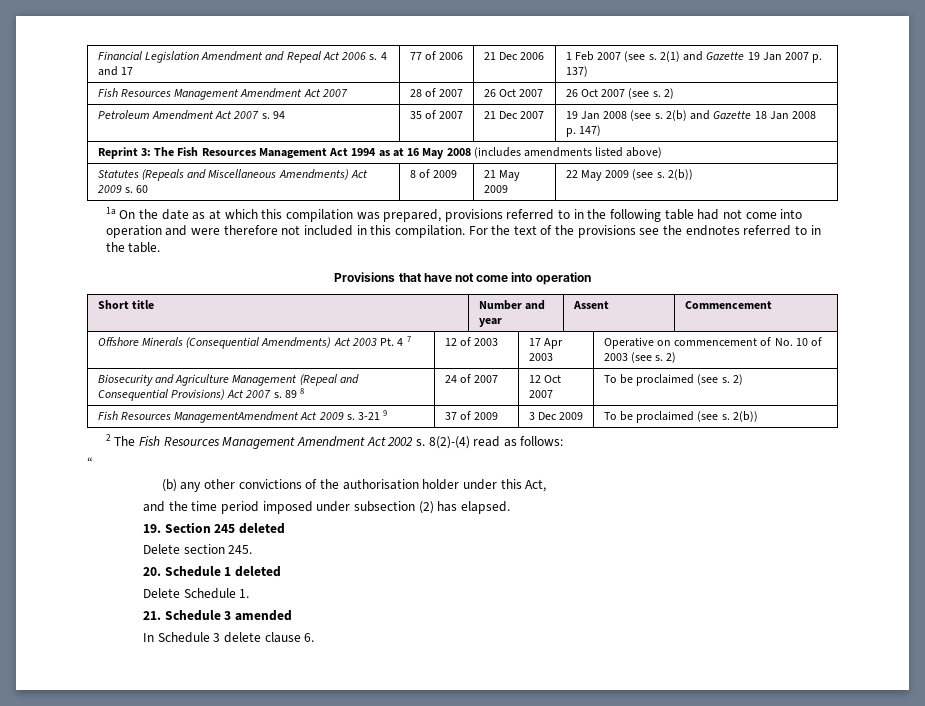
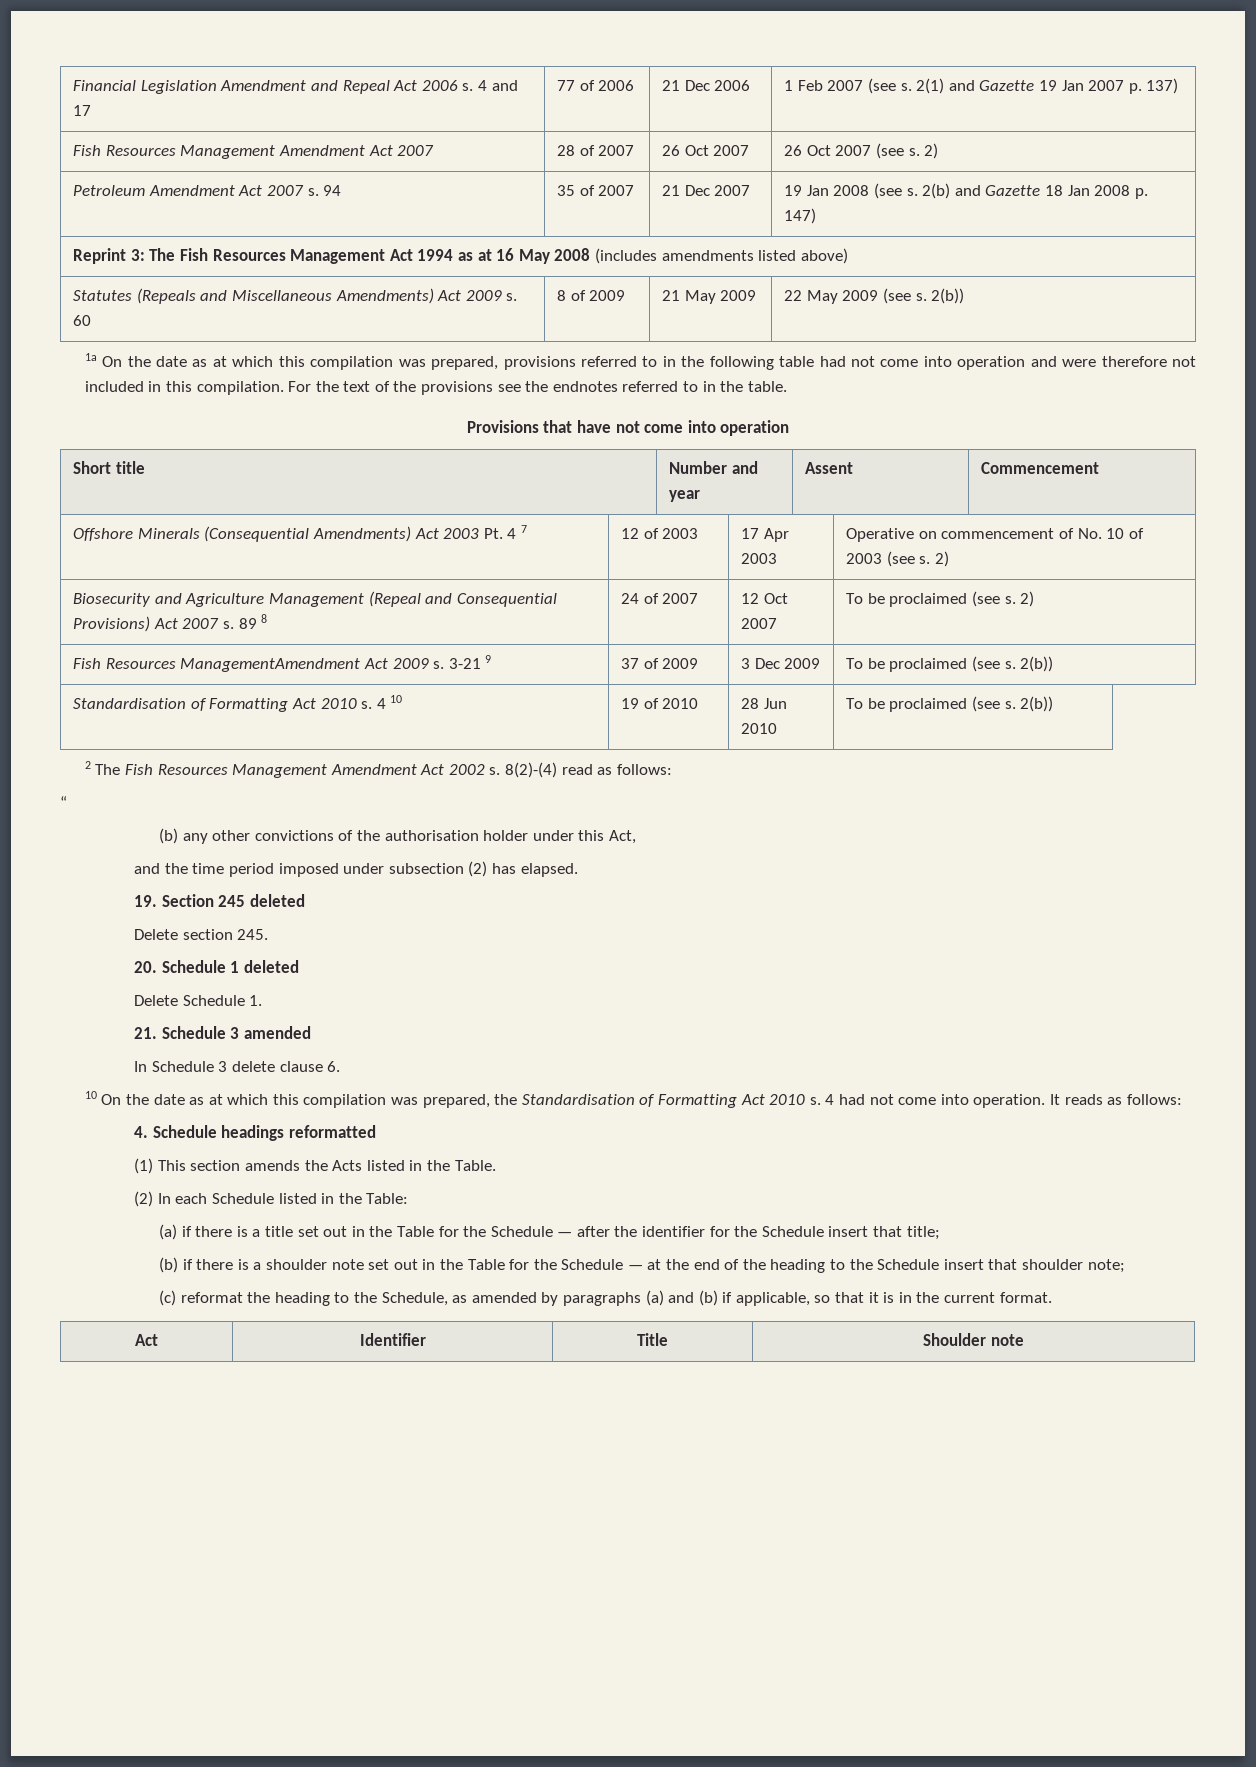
+ Standardisation of Formatting Act 2010 s. 4 10 | 19 of 2010 | 28 Jun 2010 | To be proclaimed (see s. 2(b))
+ 10 On the date as at which this compilation was prepared, the Standardisation of Formatting Act 2010 s. 4 had not come into operation. It reads as follows:
+ 4. Schedule headings reformatted
+ (1) This section amends the Acts listed in the Table.
+ (2) In each Schedule listed in the Table:
+ (a) if there is a title set out in the Table for the Schedule — after the identifier for the Schedule insert that title;
+ (b) if there is a shoulder note set out in the Table for the Schedule — at the end of the heading to the Schedule insert that shoulder note;
+ (c) reformat the heading to the Schedule, as amended by paragraphs (a) and (b) if applicable, so that it is in the current format.
+ Act | Identifier | Title | Shoulder note

